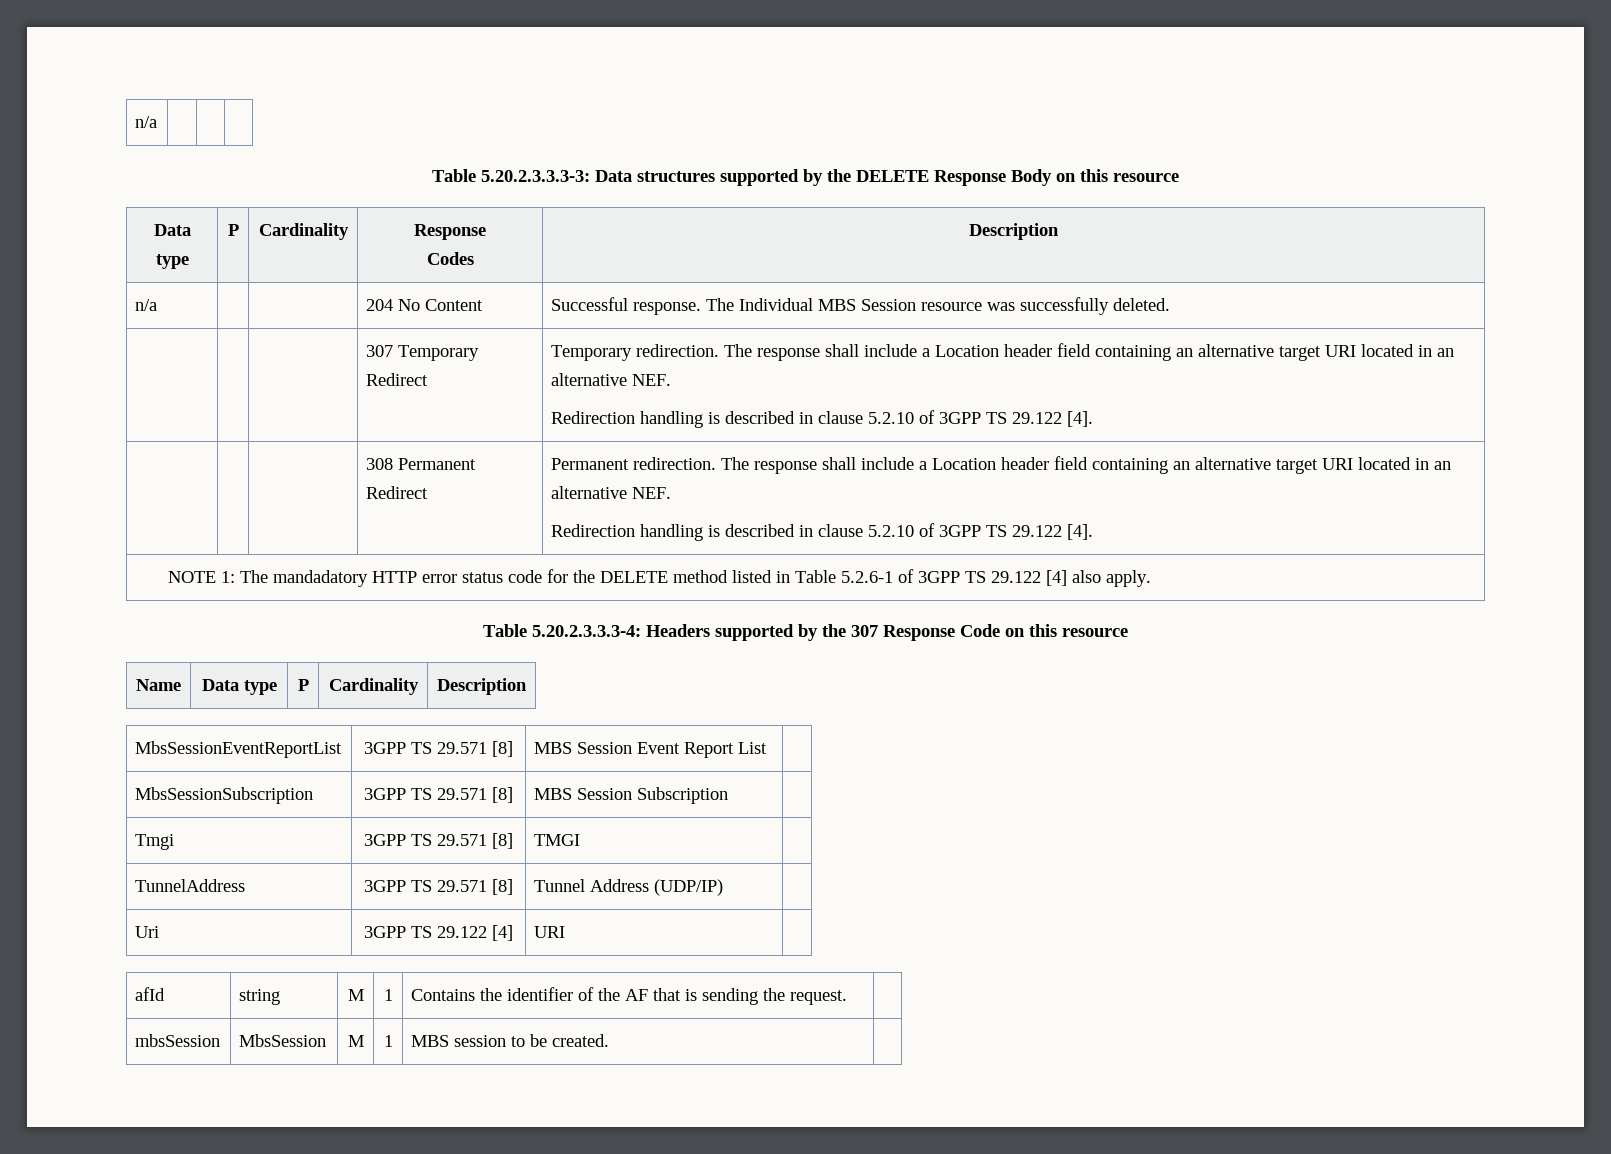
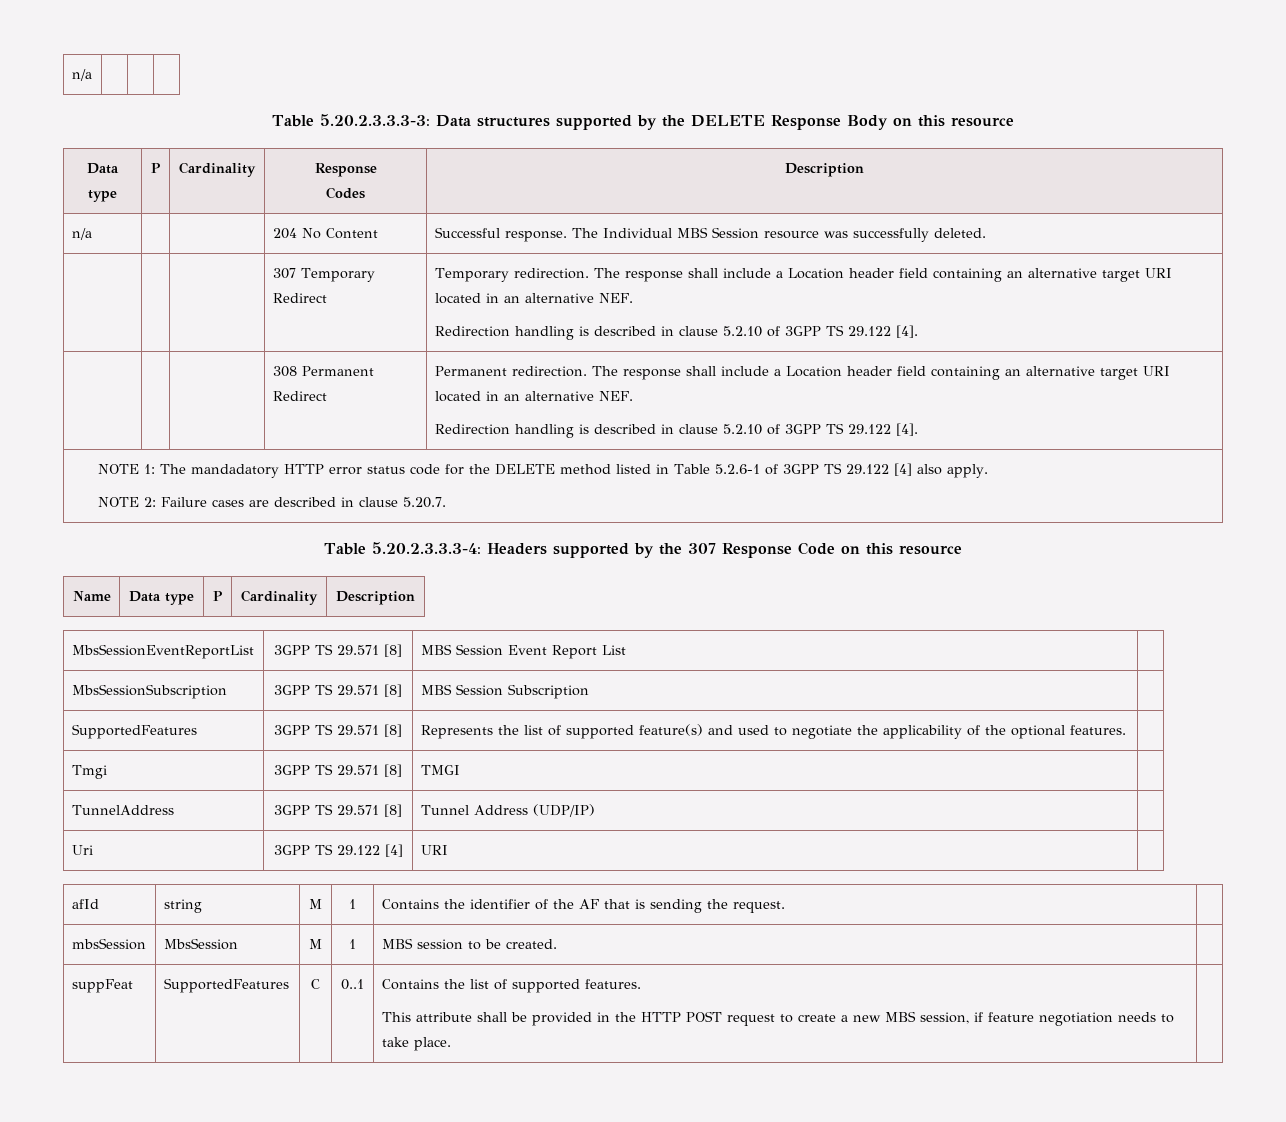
  NOTE 1: The mandadatory HTTP error status code for the DELETE method listed in Table 5.2.6-1 of 3GPP TS 29.122 [4] also apply.
+ NOTE 2: Failure cases are described in clause 5.20.7.
+ SupportedFeatures | 3GPP TS 29.571 [8] | Represents the list of supported feature(s) and used to negotiate the applicability of the optional features. |
+ suppFeat | SupportedFeatures | C | 0..1 | Contains the list of supported features.
+ This attribute shall be provided in the HTTP POST request to create a new MBS session, if feature negotiation needs to take place. |

